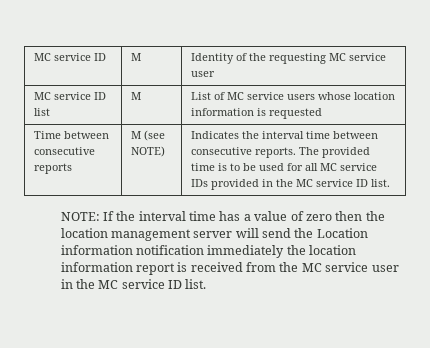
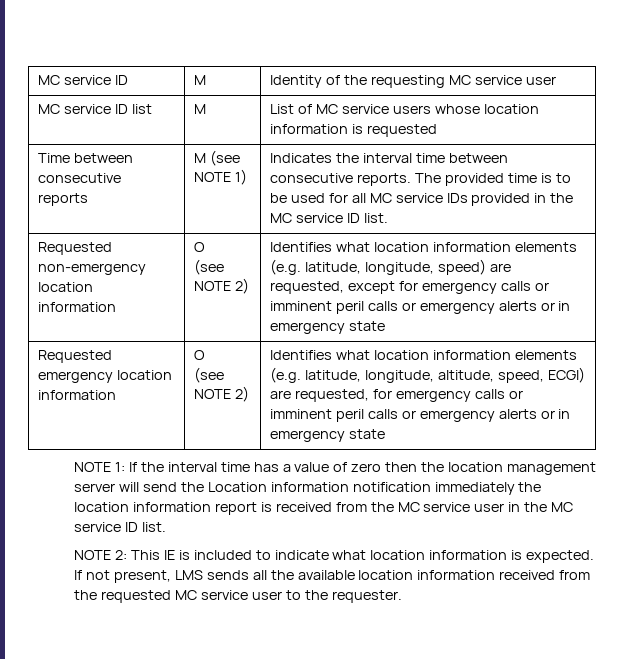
- Time between consecutive reports | M (see NOTE) | Indicates the interval time between consecutive reports. The provided time is to be used for all MC service IDs provided in the MC service ID list.
+ Time between consecutive reports | M (see NOTE 1) | Indicates the interval time between consecutive reports. The provided time is to be used for all MC service IDs provided in the MC service ID list.
- NOTE: If the interval time has a value of zero then the location management server will send the Location information notification immediately the location information report is received from the MC service user in the MC service ID list.
+ Requested non-emergency location information | O
+ (see NOTE 2) | Identifies what location information elements (e.g. latitude, longitude, speed) are requested, except for emergency calls or imminent peril calls or emergency alerts or in emergency state
+ Requested emergency location information | O
+ (see NOTE 2) | Identifies what location information elements (e.g. latitude, longitude, altitude, speed, ECGI) are requested, for emergency calls or imminent peril calls or emergency alerts or in emergency state
+ NOTE 1: If the interval time has a value of zero then the location management server will send the Location information notification immediately the location information report is received from the MC service user in the MC service ID list.
+ NOTE 2: This IE is included to indicate what location information is expected. If not present, LMS sends all the available location information received from the requested MC service user to the requester.

